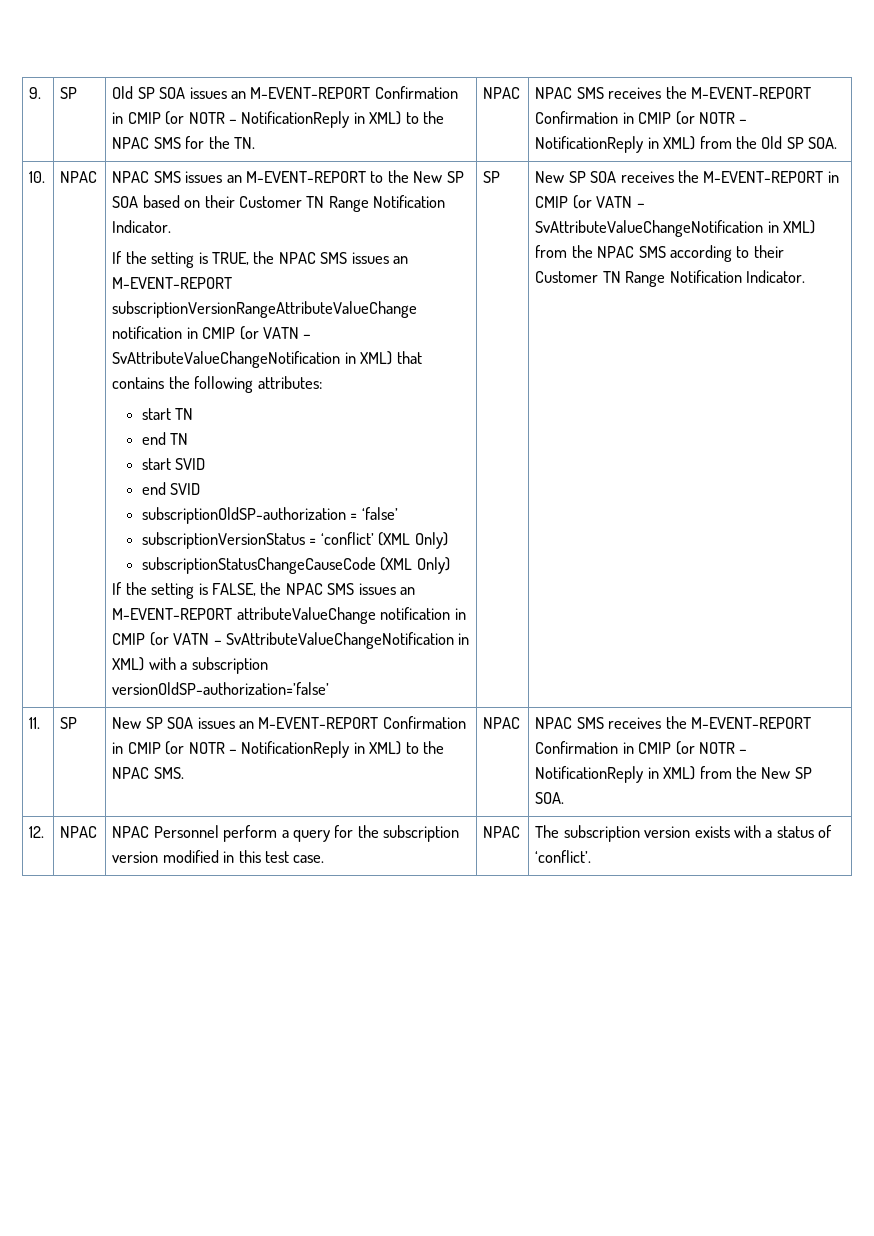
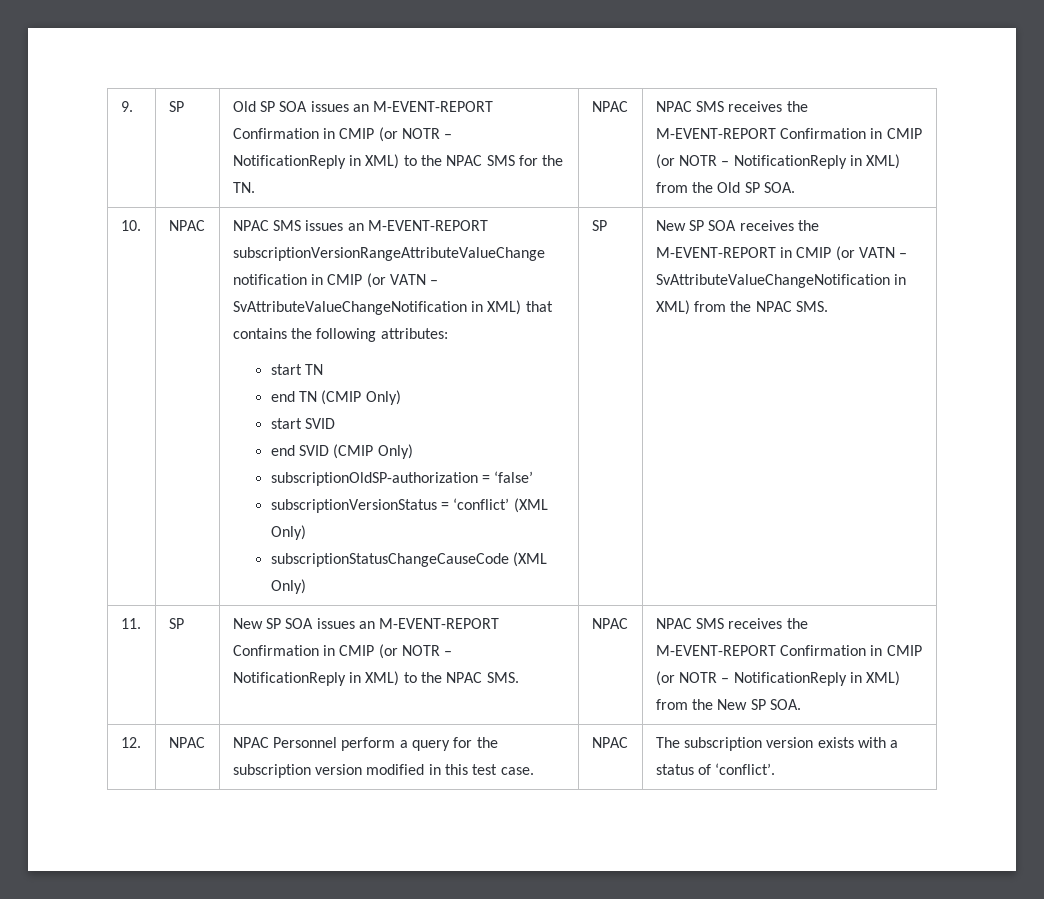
- NPAC SMS issues an M-EVENT-REPORT to the New SP SOA based on their Customer TN Range Notification Indicator.
- If the setting is TRUE, the NPAC SMS issues an M-EVENT-REPORT subscriptionVersionRangeAttributeValueChange notification in CMIP (or VATN – SvAttributeValueChangeNotification in XML) that contains the following attributes:
+ NPAC SMS issues an M-EVENT-REPORT subscriptionVersionRangeAttributeValueChange notification in CMIP (or VATN – SvAttributeValueChangeNotification in XML) that contains the following attributes:
- end TN
+ end TN (CMIP Only)
- end SVID
+ end SVID (CMIP Only)
- If the setting is FALSE, the NPAC SMS issues an M-EVENT-REPORT attributeValueChange notification in CMIP (or VATN – SvAttributeValueChangeNotification in XML) with a subscription versionOldSP-authorization=’false’
- New SP SOA receives the M-EVENT-REPORT in CMIP (or VATN – SvAttributeValueChangeNotification in XML) from the NPAC SMS according to their Customer TN Range Notification Indicator.
+ New SP SOA receives the M-EVENT-REPORT in CMIP (or VATN – SvAttributeValueChangeNotification in XML) from the NPAC SMS.

